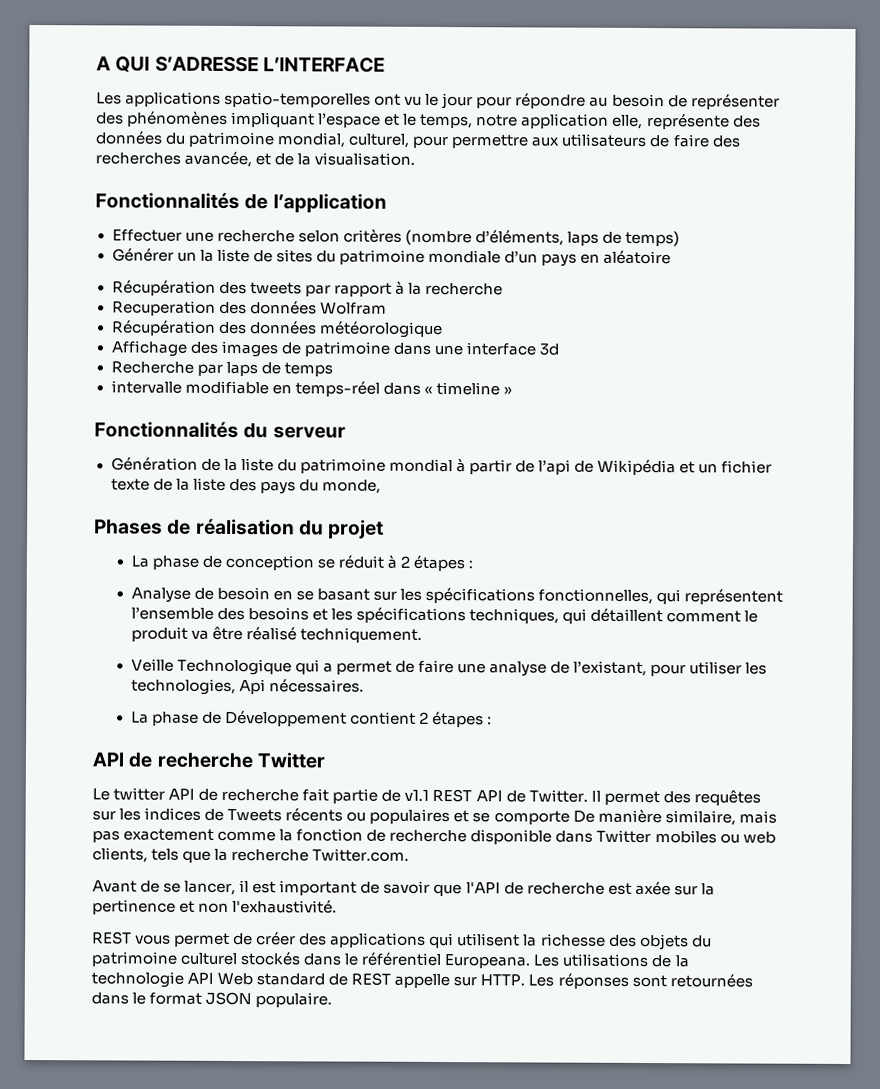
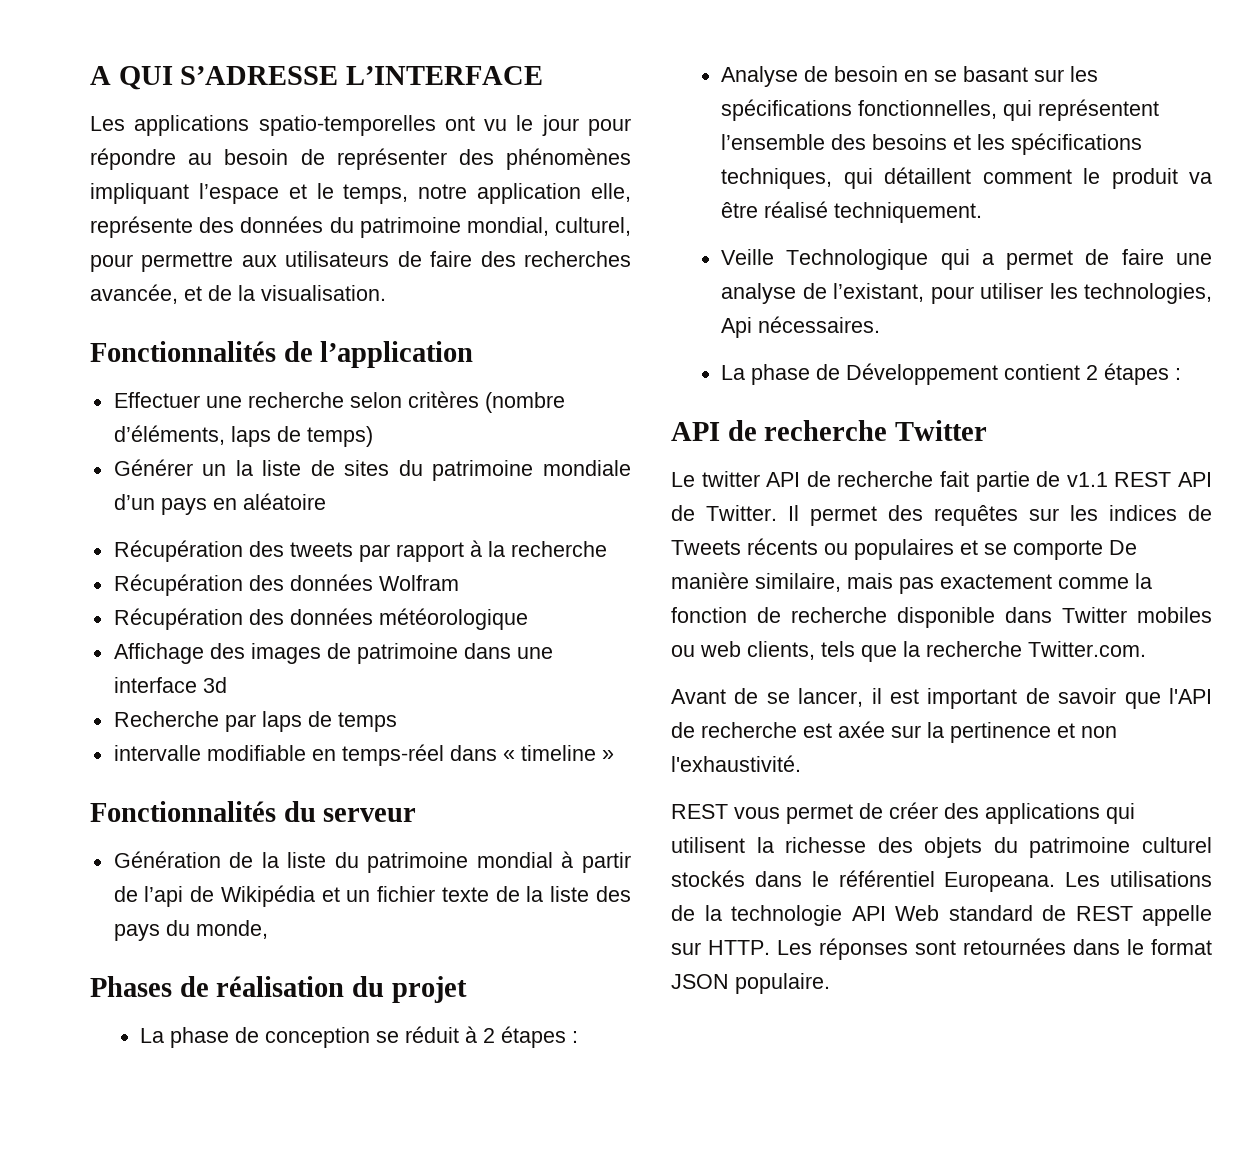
- Recuperation des données Wolfram
+ Récupération des données Wolfram

